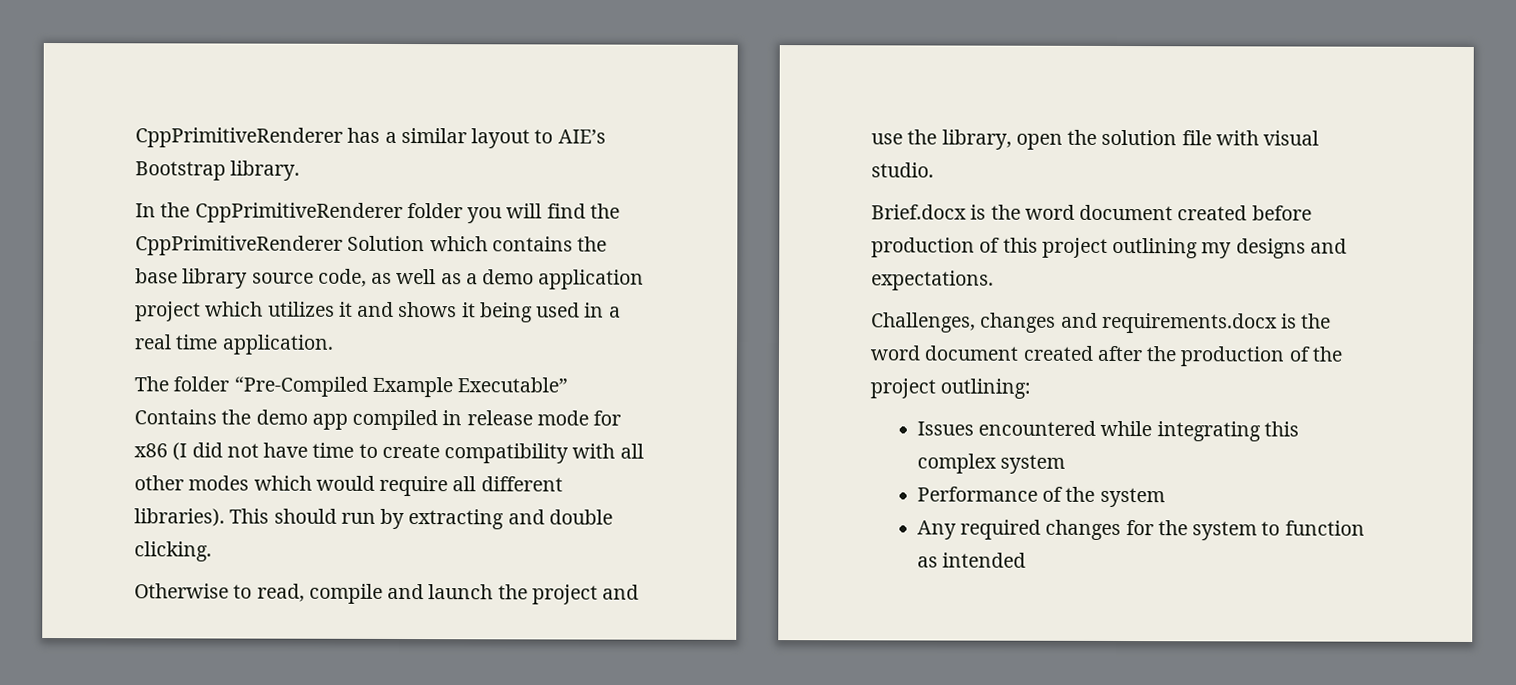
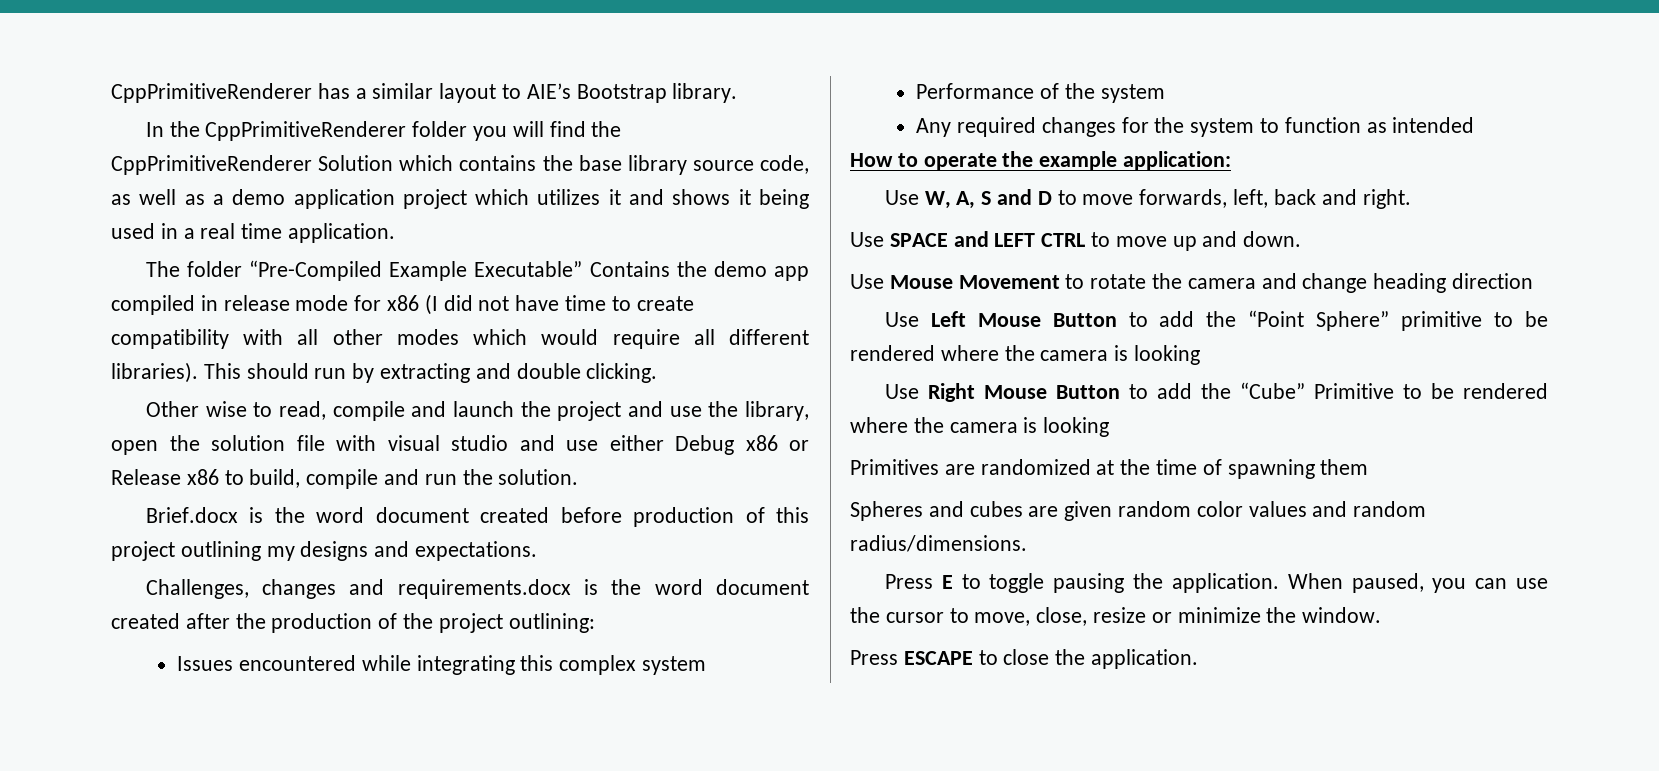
- Otherwise to read, compile and launch the project and use the library, open the solution file with visual studio.
+ Other wise to read, compile and launch the project and use the library, open the solution file with visual studio and use either Debug x86 or Release x86 to build, compile and run the solution.
+ How to operate the example application:
+ Use W, A, S and D to move forwards, left, back and right.
+ Use SPACE and LEFT CTRL to move up and down.
+ Use Mouse Movement to rotate the camera and change heading direction
+ Use Left Mouse Button to add the “Point Sphere” primitive to be rendered where the camera is looking
+ Use Right Mouse Button to add the “Cube” Primitive to be rendered where the camera is looking
+ Primitives are randomized at the time of spawning them
+ Spheres and cubes are given random color values and random radius/dimensions.
+ Press E to toggle pausing the application. When paused, you can use the cursor to move, close, resize or minimize the window.
+ Press ESCAPE to close the application.

